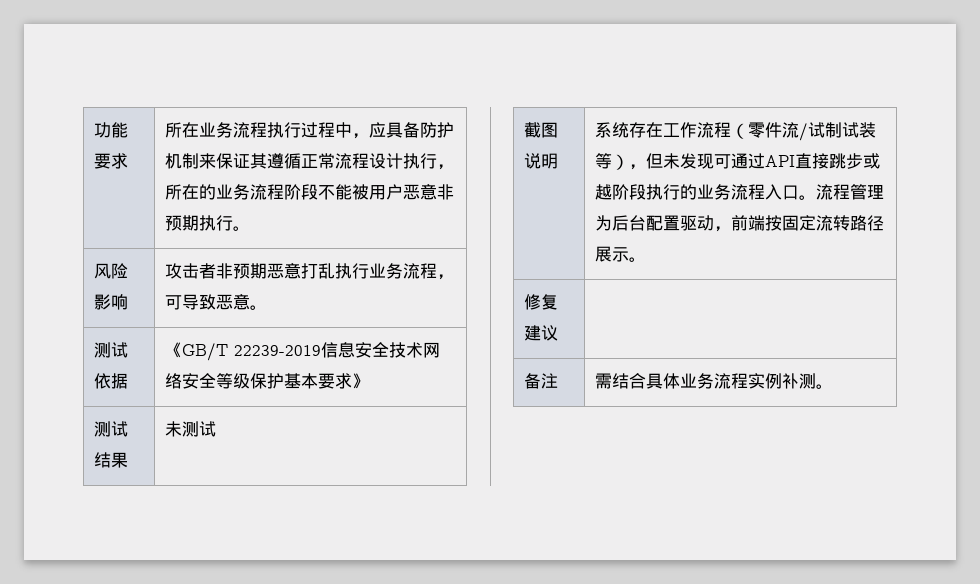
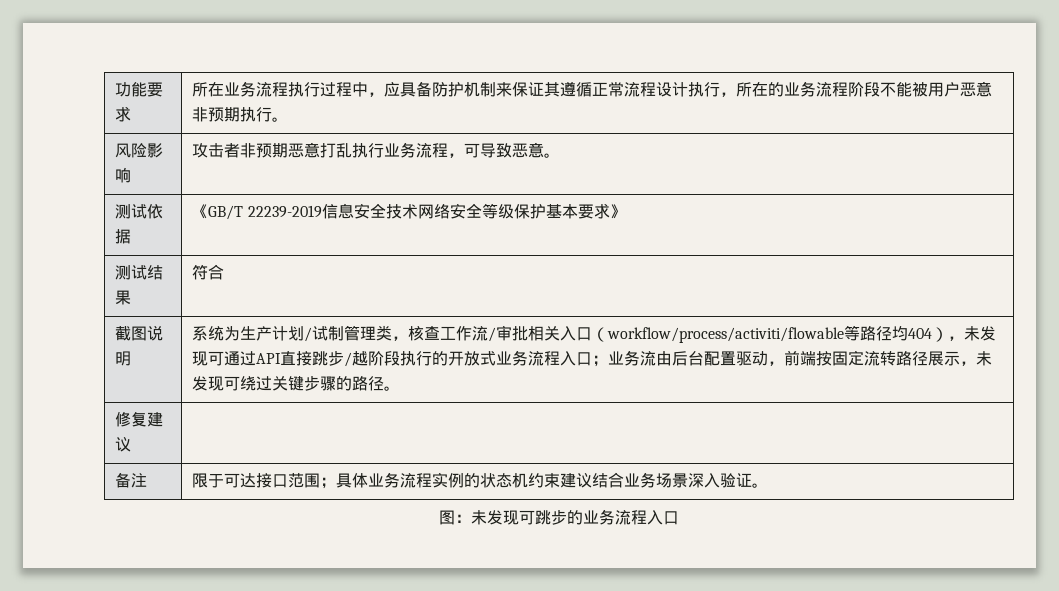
- 测试结果 | 未测试
+ 测试结果 | 符合
- 系统存在工作流程（零件流/试制试装等），但未发现可通过API直接跳步或越阶段执行的业务流程入口。流程管理为后台配置驱动，前端按固定流转路径展示。
+ 系统为生产计划/试制管理类，核查工作流/审批相关入口（workflow/process/activiti/flowable等路径均404），未发现可通过API直接跳步/越阶段执行的开放式业务流程入口；业务流由后台配置驱动，前端按固定流转路径展示，未发现可绕过关键步骤的路径。
  修复建议 |
- 备注 | 需结合具体业务流程实例补测。
+ 备注 | 限于可达接口范围；具体业务流程实例的状态机约束建议结合业务场景深入验证。
+ 图：未发现可跳步的业务流程入口

